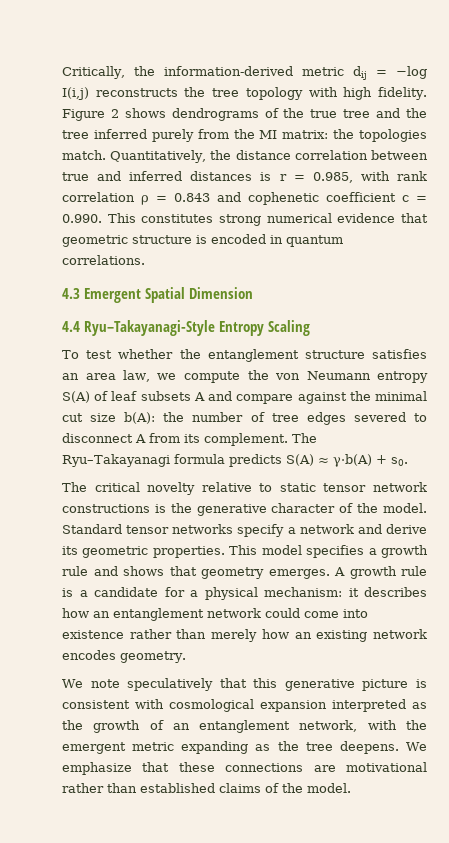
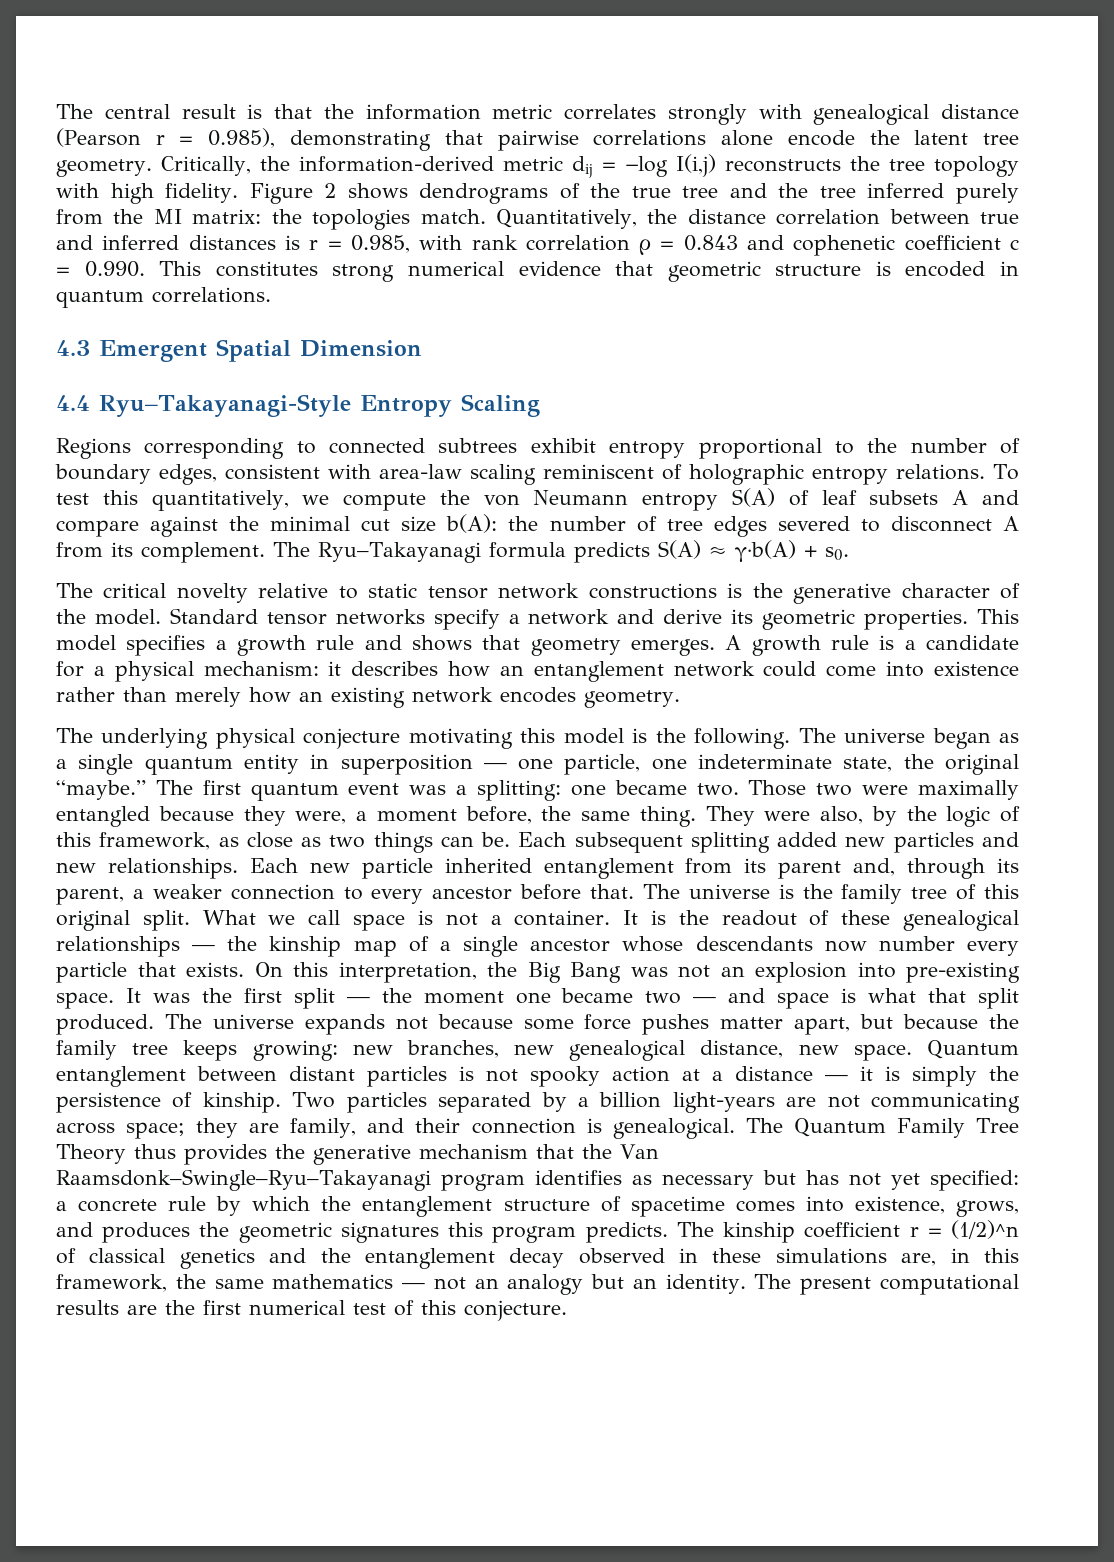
+ The central result is that the information metric correlates strongly with genealogical distance (Pearson r = 0.985), demonstrating that pairwise correlations alone encode the latent tree geometry.
- To test whether the entanglement structure satisfies an area law, we compute the von Neumann entropy S(A) of leaf subsets A and compare against the minimal cut size b(A): the number of tree edges severed to disconnect A from its complement.
+ Regions corresponding to connected subtrees exhibit entropy proportional to the number of boundary edges, consistent with area-law scaling reminiscent of holographic entropy relations. To test this quantitatively, we compute the von Neumann entropy S(A) of leaf subsets A and compare against the minimal cut size b(A): the number of tree edges severed to disconnect A from its complement.
- We note speculatively that this generative picture is consistent with cosmological expansion interpreted as the growth of an entanglement network, with the emergent metric expanding as the tree deepens. We emphasize that these connections are motivational rather than established claims of the model.
+ The underlying physical conjecture motivating this model is the following. The universe began as a single quantum entity in superposition — one particle, one indeterminate state, the original “maybe.” The first quantum event was a splitting: one became two. Those two were maximally entangled because they were, a moment before, the same thing. They were also, by the logic of this framework, as close as two things can be. Each subsequent splitting added new particles and new relationships. Each new particle inherited entanglement from its parent and, through its parent, a weaker connection to every ancestor before that. The universe is the family tree of this original split. What we call space is not a container. It is the readout of these genealogical relationships — the kinship map of a single ancestor whose descendants now number every particle that exists. On this interpretation, the Big Bang was not an explosion into pre-existing space. It was the first split — the moment one became two — and space is what that split produced. The universe expands not because some force pushes matter apart, but because the family tree keeps growing: new branches, new genealogical distance, new space. Quantum entanglement between distant particles is not spooky action at a distance — it is simply the persistence of kinship. Two particles separated by a billion light-years are not communicating across space; they are family, and their connection is genealogical. The Quantum Family Tree Theory thus provides the generative mechanism that the Van Raamsdonk–Swingle–Ryu–Takayanagi program identifies as necessary but has not yet specified: a concrete rule by which the entanglement structure of spacetime comes into existence, grows, and produces the geometric signatures this program predicts. The kinship coefficient r = (1/2)^n of classical genetics and the entanglement decay observed in these simulations are, in this framework, the same mathematics — not an analogy but an identity. The present computational results are the first numerical test of this conjecture.

